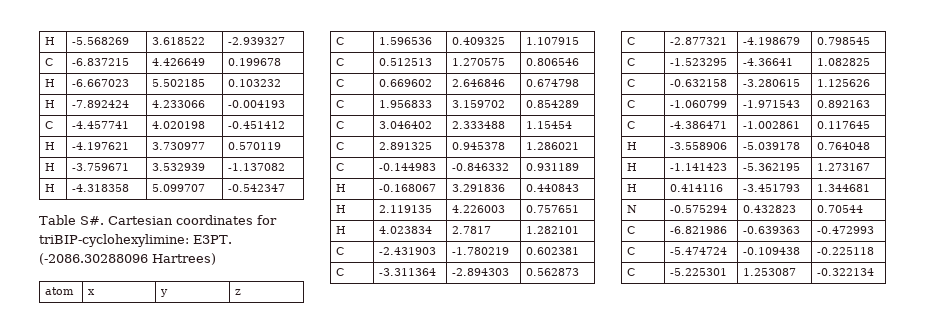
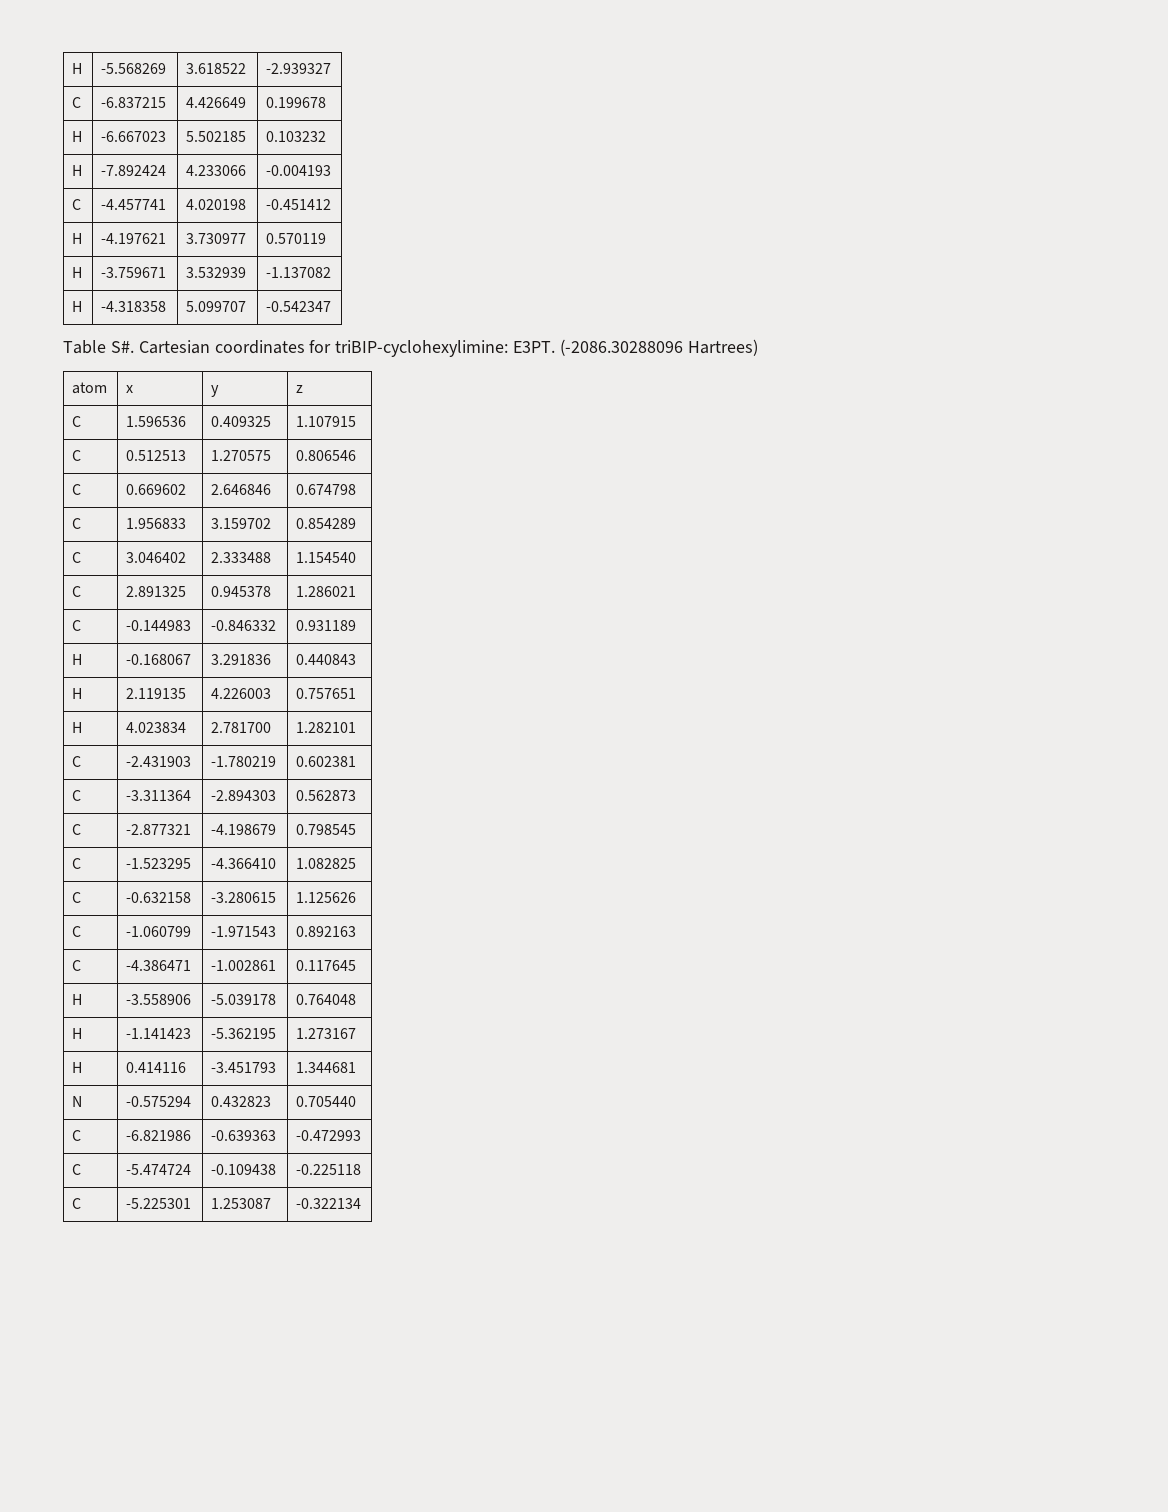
- C | 3.046402 | 2.333488 | 1.15454
+ C | 3.046402 | 2.333488 | 1.154540
- H | 4.023834 | 2.7817 | 1.282101
+ H | 4.023834 | 2.781700 | 1.282101
- C | -1.523295 | -4.36641 | 1.082825
+ C | -1.523295 | -4.366410 | 1.082825
- N | -0.575294 | 0.432823 | 0.70544
+ N | -0.575294 | 0.432823 | 0.705440

